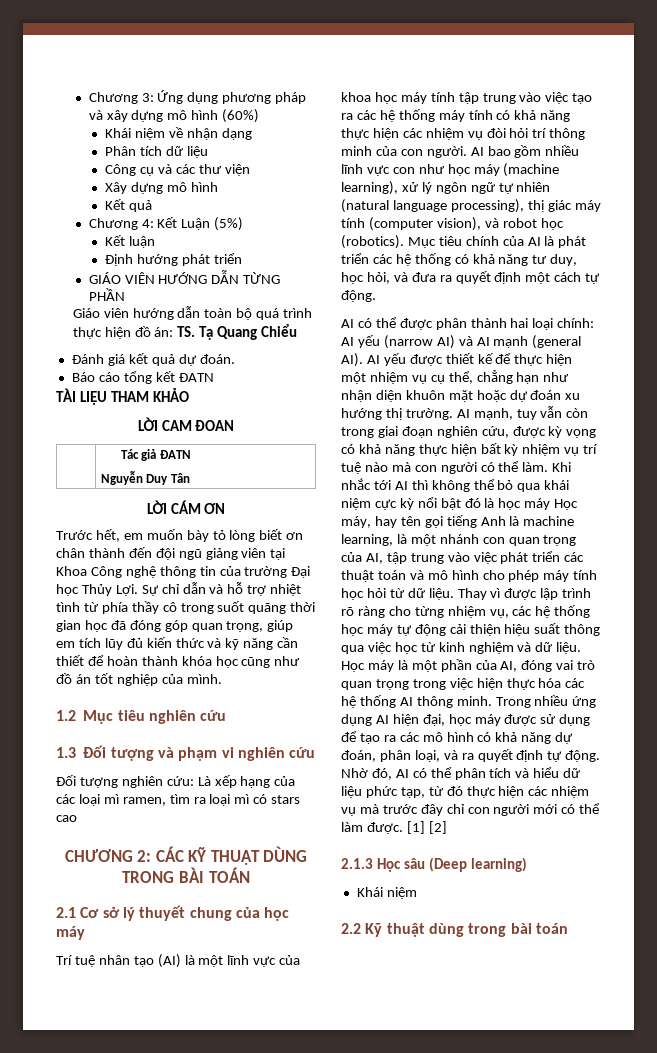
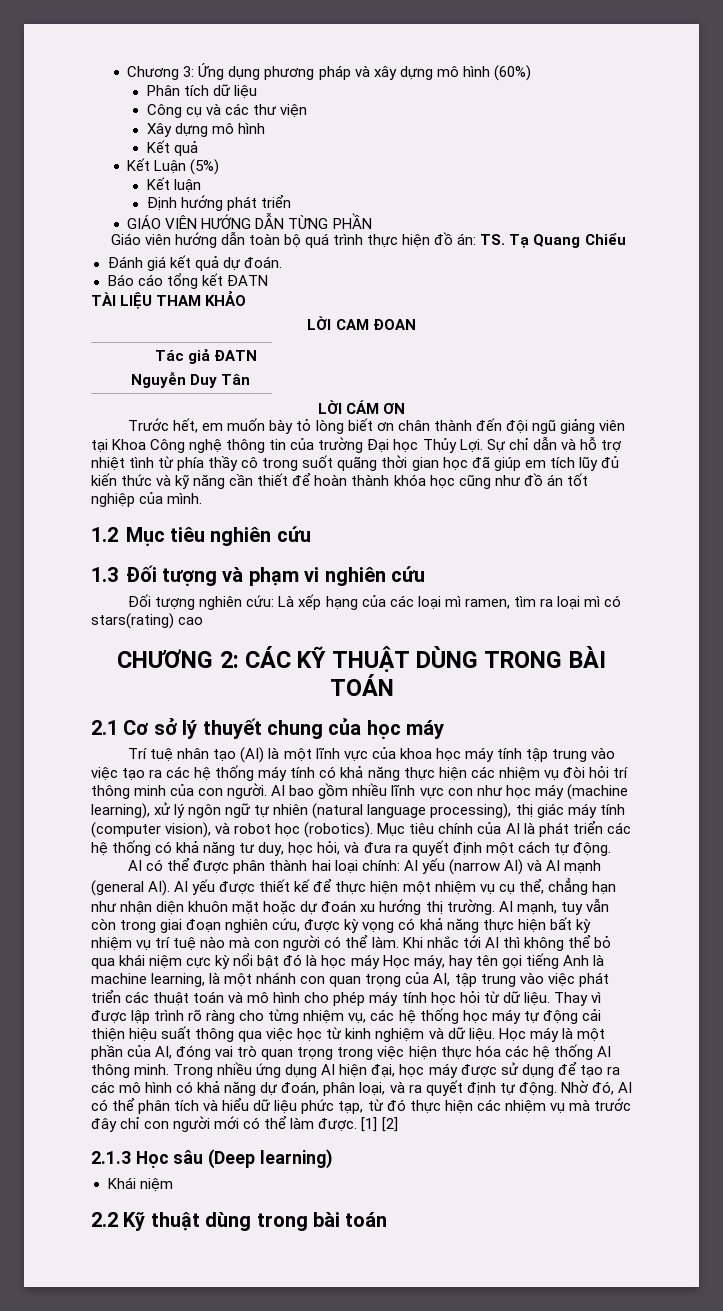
- Khái niệm về nhận dạng
- Chương 4: Kết Luận (5%)
+ Kết Luận (5%)
- Trước hết, em muốn bày tỏ lòng biết ơn chân thành đến đội ngũ giảng viên tại Khoa Công nghệ thông tin của trường Đại học Thủy Lợi. Sự chỉ dẫn và hỗ trợ nhiệt tình từ phía thầy cô trong suốt quãng thời gian học đã đóng góp quan trọng, giúp em tích lũy đủ kiến thức và kỹ năng cần thiết để hoàn thành khóa học cũng như đồ án tốt nghiệp của mình.
+ Trước hết, em muốn bày tỏ lòng biết ơn chân thành đến đội ngũ giảng viên tại Khoa Công nghệ thông tin của trường Đại học Thủy Lợi. Sự chỉ dẫn và hỗ trợ nhiệt tình từ phía thầy cô trong suốt quãng thời gian học đã giúp em tích lũy đủ kiến thức và kỹ năng cần thiết để hoàn thành khóa học cũng như đồ án tốt nghiệp của mình.
- Đối tượng nghiên cứu: Là xếp hạng của các loại mì ramen, tìm ra loại mì có stars cao
+ Đối tượng nghiên cứu: Là xếp hạng của các loại mì ramen, tìm ra loại mì có stars(rating) cao

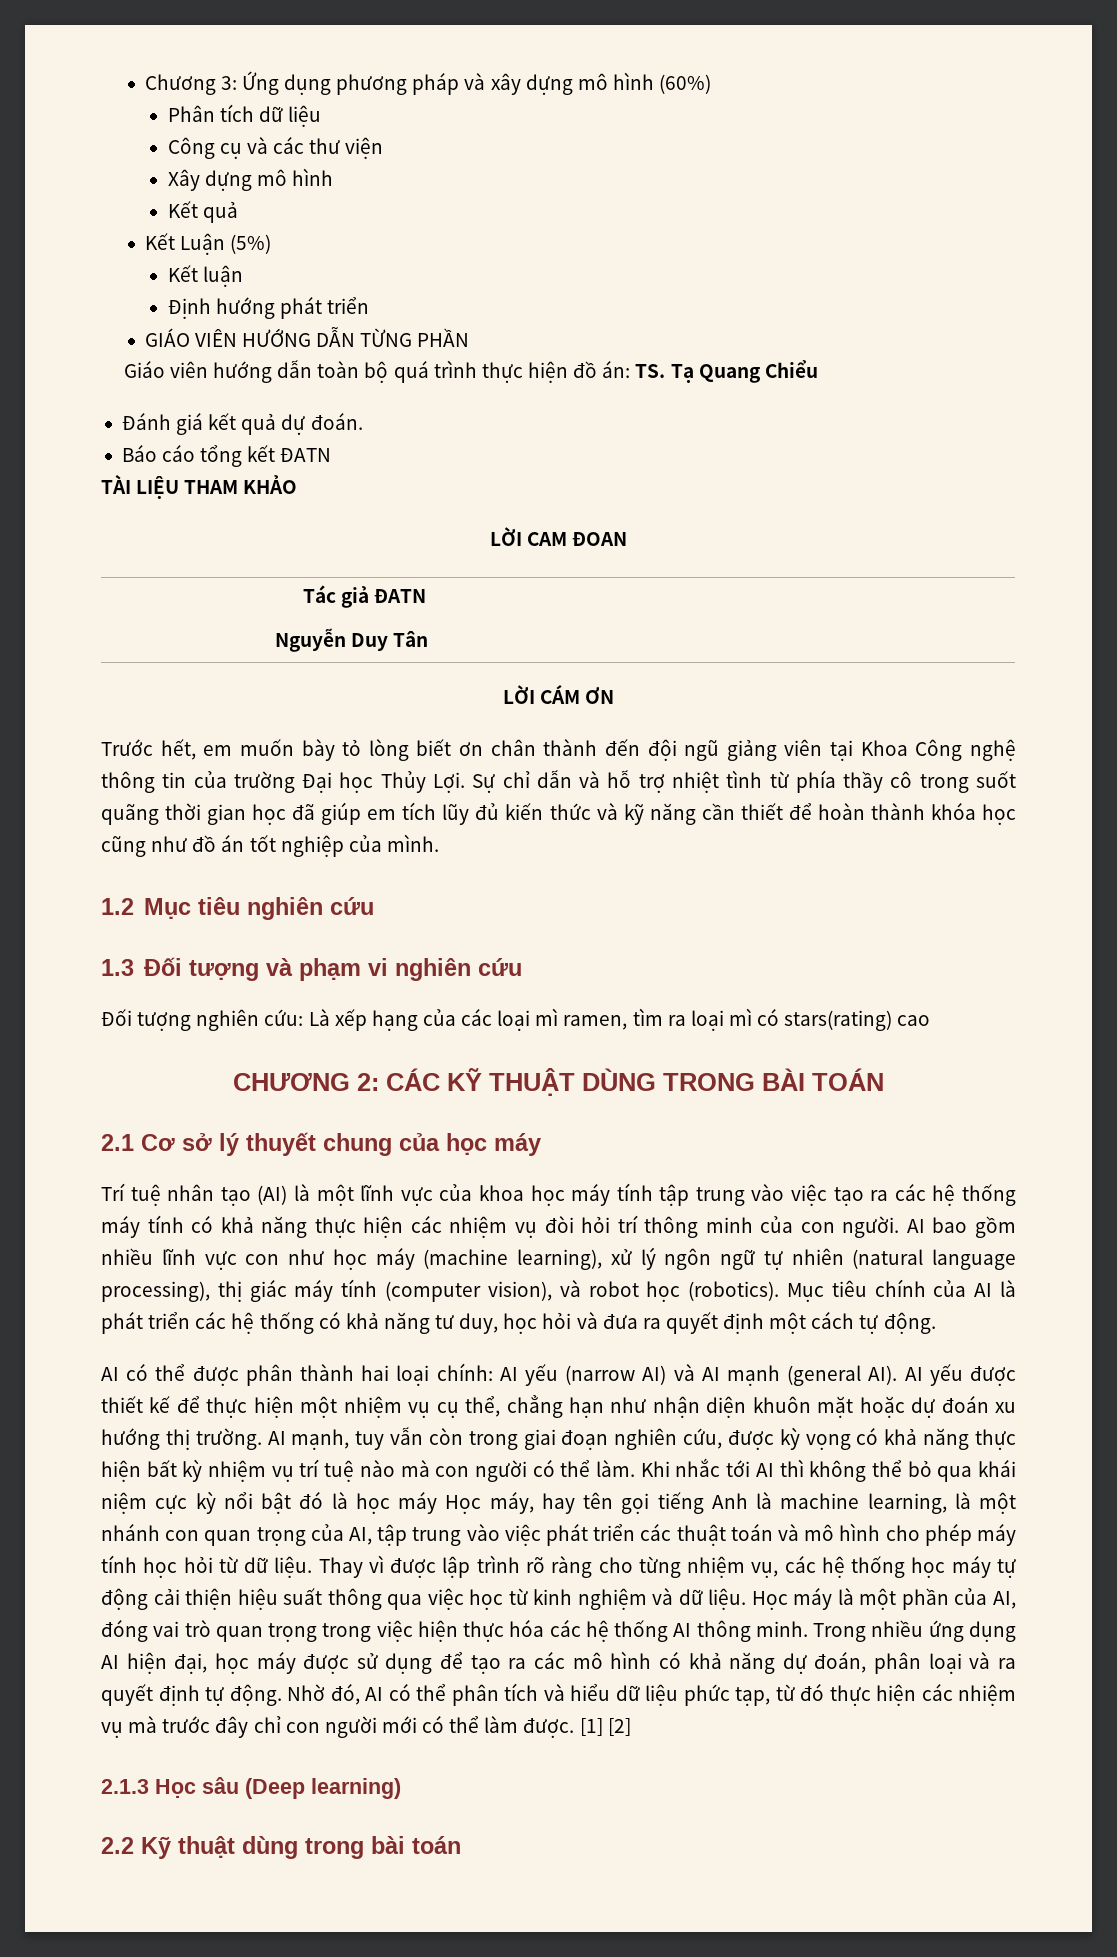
- Mục tiêu chính của AI là phát triển các hệ thống có khả năng tư duy, học hỏi, và đưa ra quyết định một cách tự động.
+ Mục tiêu chính của AI là phát triển các hệ thống có khả năng tư duy, học hỏi và đưa ra quyết định một cách tự động.
- Trong nhiều ứng dụng AI hiện đại, học máy được sử dụng để tạo ra các mô hình có khả năng dự đoán, phân loại, và ra quyết định tự động.
+ Trong nhiều ứng dụng AI hiện đại, học máy được sử dụng để tạo ra các mô hình có khả năng dự đoán, phân loại và ra quyết định tự động.
- Khái niệm

